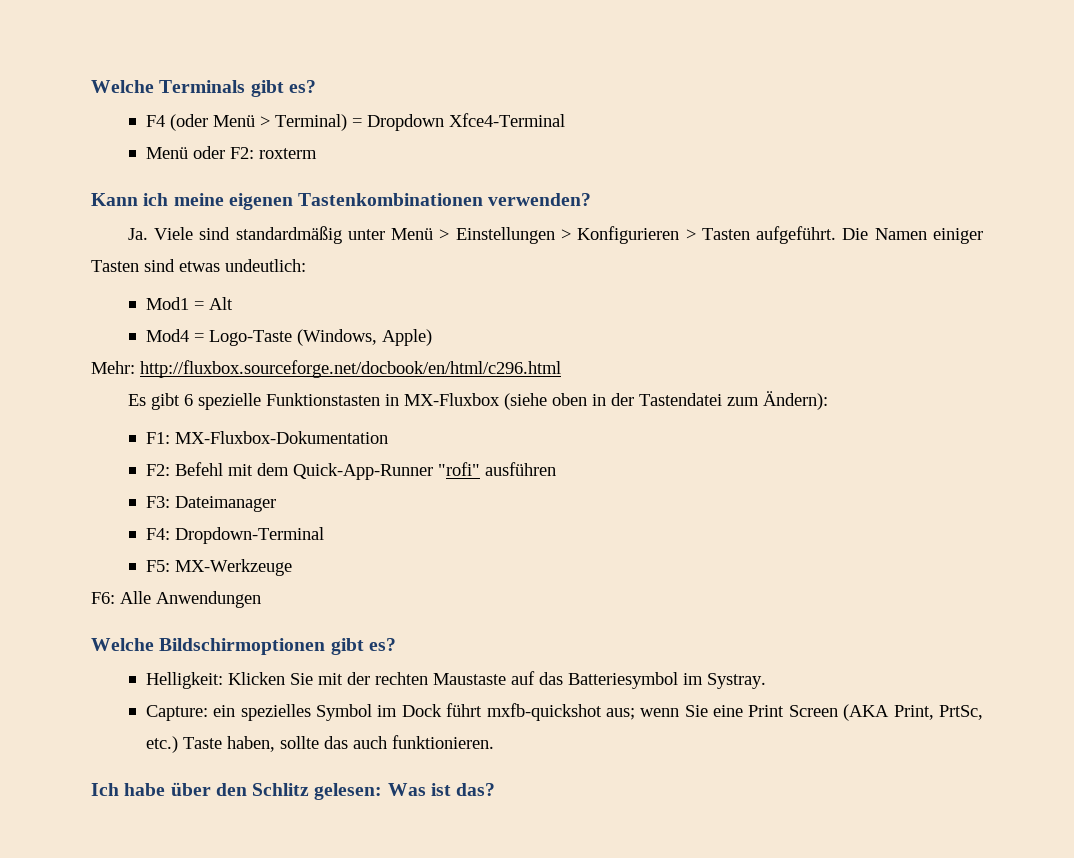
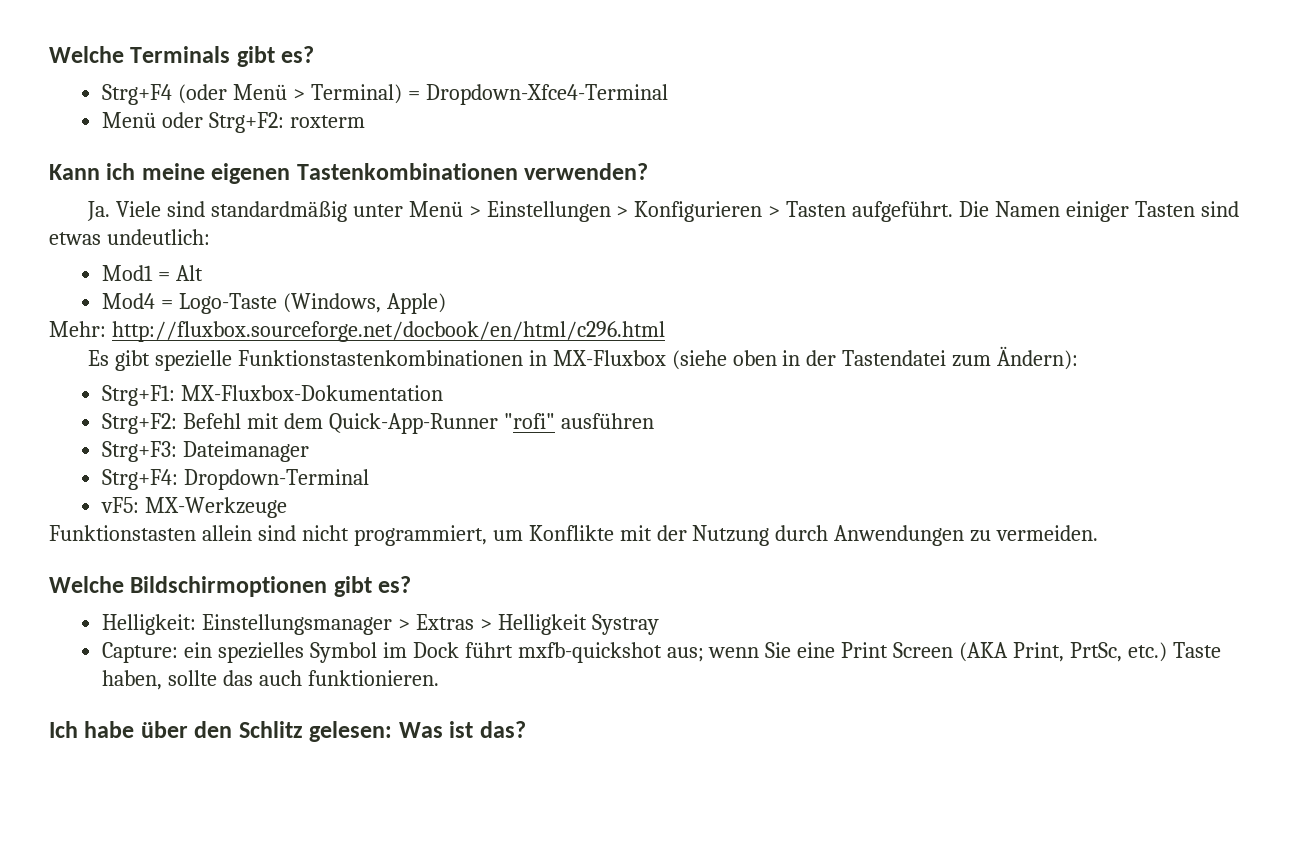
- F4 (oder Menü > Terminal) = Dropdown Xfce4-Terminal
+ Strg+F4 (oder Menü > Terminal) = Dropdown-Xfce4-Terminal
- Menü oder F2: roxterm
+ Menü oder Strg+F2: roxterm
- Es gibt 6 spezielle Funktionstasten in MX-Fluxbox (siehe oben in der Tastendatei zum Ändern):
+ Es gibt spezielle Funktionstastenkombinationen in MX-Fluxbox (siehe oben in der Tastendatei zum Ändern):
- F1: MX-Fluxbox-Dokumentation
+ Strg+F1: MX-Fluxbox-Dokumentation
- F2: Befehl mit dem Quick-App-Runner "rofi" ausführen
+ Strg+F2: Befehl mit dem Quick-App-Runner "rofi" ausführen
- F3: Dateimanager
+ Strg+F3: Dateimanager
- F4: Dropdown-Terminal
+ Strg+F4: Dropdown-Terminal
- F5: MX-Werkzeuge
+ vF5: MX-Werkzeuge
- F6: Alle Anwendungen
+ Funktionstasten allein sind nicht programmiert, um Konflikte mit der Nutzung durch Anwendungen zu vermeiden.
- Helligkeit: Klicken Sie mit der rechten Maustaste auf das Batteriesymbol im Systray.
+ Helligkeit: Einstellungsmanager > Extras > Helligkeit Systray

